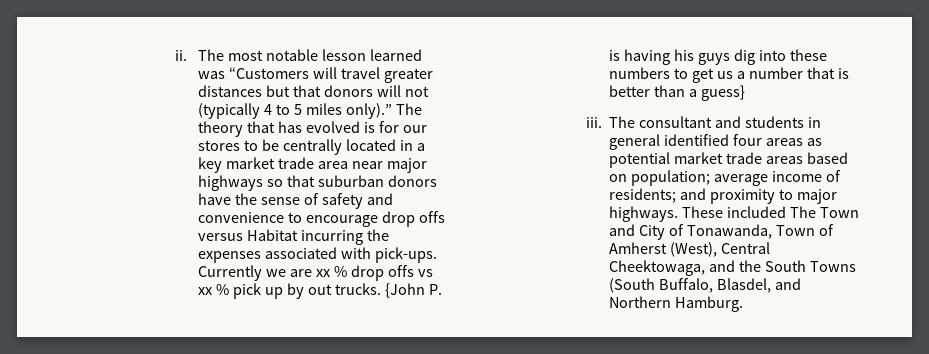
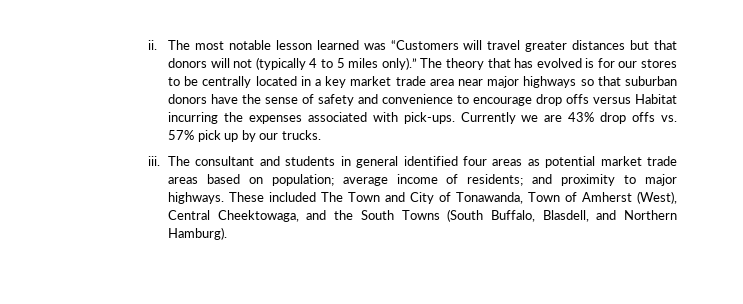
- Currently we are xx % drop offs vs xx % pick up by out trucks. {John P. is having his guys dig into these numbers to get us a number that is better than a guess}
+ Currently we are 43% drop offs vs. 57% pick up by our trucks.
- These included The Town and City of Tonawanda, Town of Amherst (West), Central Cheektowaga, and the South Towns (South Buffalo, Blasdel, and Northern Hamburg.
+ These included The Town and City of Tonawanda, Town of Amherst (West), Central Cheektowaga, and the South Towns (South Buffalo, Blasdell, and Northern Hamburg).

